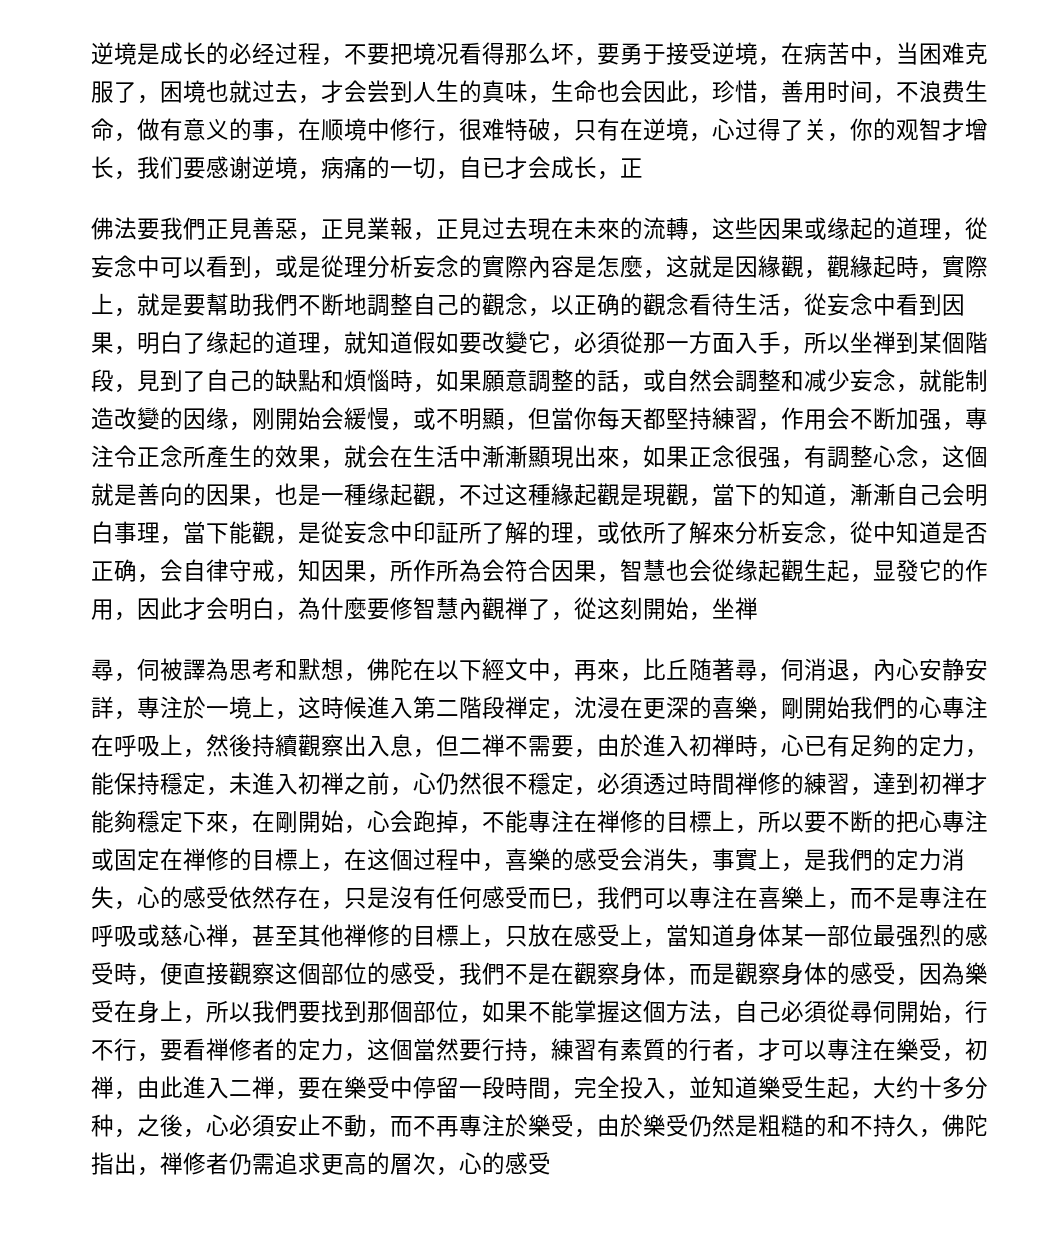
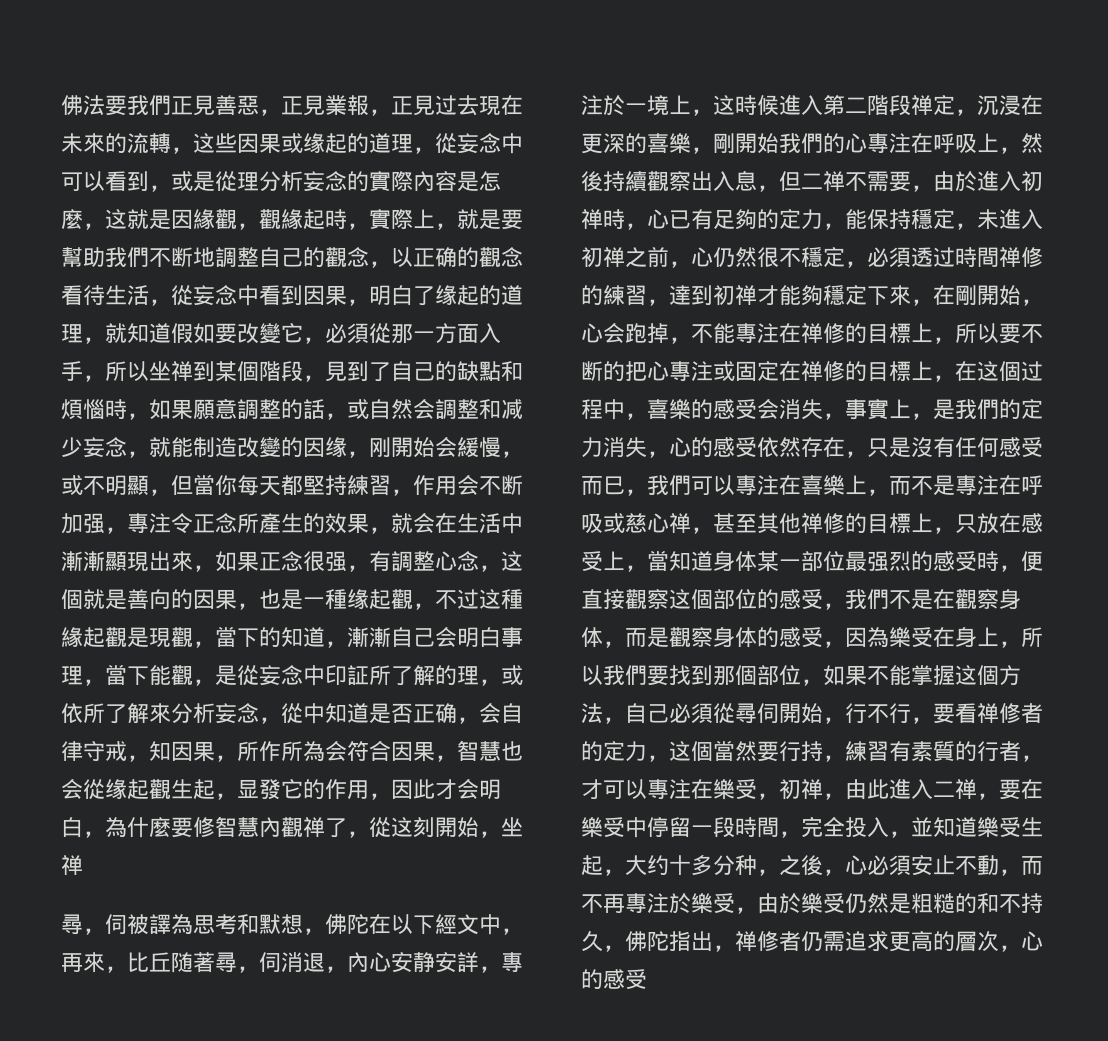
- 逆境是成长的必经过程，不要把境况看得那么坏，要勇于接受逆境，在病苦中，当困难克服了，困境也就过去，才会尝到人生的真味，生命也会因此，珍惜，善用时间，不浪费生命，做有意义的事，在顺境中修行，很难特破，只有在逆境，心过得了关，你的观智才增长，我们要感谢逆境，病痛的一切，自已才会成长，正
- 尋，伺被譯為思考和默想，佛陀在以下經文中，再來，比丘随著尋，伺消退，內心安静安詳，專注於一境上，这時候進入第二階段禅定，沈浸在更深的喜樂，剛開始我們的心專注在呼吸上，然後持續觀察出入息，但二禅不需要，由於進入初禅時，心已有足夠的定力，能保持穩定，未進入初禅之前，心仍然很不穩定，必須透过時間禅修的練習，達到初禅才能夠穩定下來，在剛開始，心会跑掉，不能專注在禅修的目標上，所以要不断的把心專注或固定在禅修的目標上，在这個过程中，喜樂的感受会消失，事實上，是我們的定力消失，心的感受依然存在，只是沒有任何感受而巳，我們可以專注在喜樂上，而不是專注在呼吸或慈心禅，甚至其他禅修的目標上，只放在感受上，當知道身体某一部位最强烈的感受時，便直接觀察这個部位的感受，我們不是在觀察身体，而是觀察身体的感受，因為樂受在身上，所以我們要找到那個部位，如果不能掌握这個方法，自己必須從尋伺開始，行不行，要看禅修者的定力，这個當然要行持，練習有素質的行者，才可以專注在樂受，初禅，由此進入二禅，要在樂受中停留一段時間，完全投入，並知道樂受生起，大约十多分种，之後，心必須安止不動，而不再專注於樂受，由於樂受仍然是粗糙的和不持久，佛陀指出，禅修者仍需追求更高的層次，心的感受
+ 尋，伺被譯為思考和默想，佛陀在以下經文中，再來，比丘随著尋，伺消退，內心安静安詳，專注於一境上，这時候進入第二階段禅定，沉浸在更深的喜樂，剛開始我們的心專注在呼吸上，然後持續觀察出入息，但二禅不需要，由於進入初禅時，心已有足夠的定力，能保持穩定，未進入初禅之前，心仍然很不穩定，必須透过時間禅修的練習，達到初禅才能夠穩定下來，在剛開始，心会跑掉，不能專注在禅修的目標上，所以要不断的把心專注或固定在禅修的目標上，在这個过程中，喜樂的感受会消失，事實上，是我們的定力消失，心的感受依然存在，只是沒有任何感受而巳，我們可以專注在喜樂上，而不是專注在呼吸或慈心禅，甚至其他禅修的目標上，只放在感受上，當知道身体某一部位最强烈的感受時，便直接觀察这個部位的感受，我們不是在觀察身体，而是觀察身体的感受，因為樂受在身上，所以我們要找到那個部位，如果不能掌握这個方法，自己必須從尋伺開始，行不行，要看禅修者的定力，这個當然要行持，練習有素質的行者，才可以專注在樂受，初禅，由此進入二禅，要在樂受中停留一段時間，完全投入，並知道樂受生起，大约十多分种，之後，心必須安止不動，而不再專注於樂受，由於樂受仍然是粗糙的和不持久，佛陀指出，禅修者仍需追求更高的層次，心的感受

